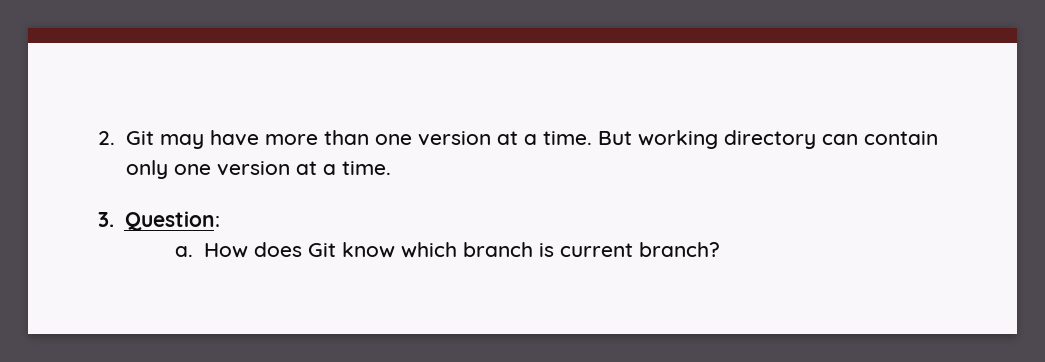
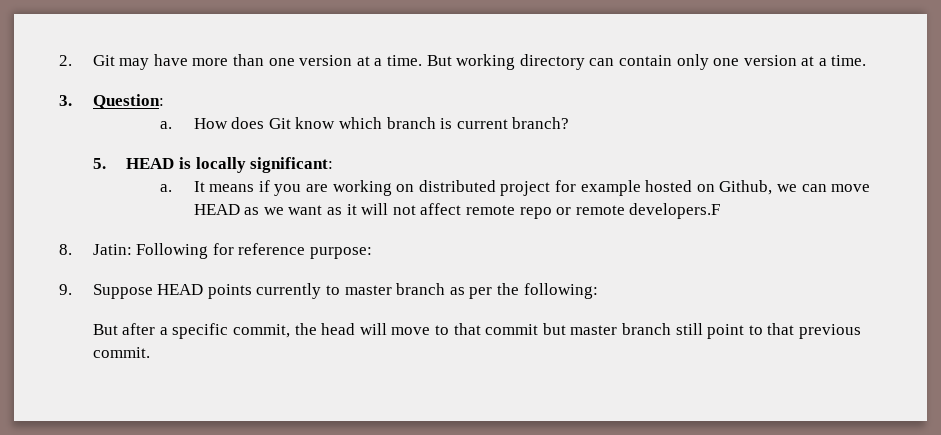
+ 5. HEAD is locally significant:
+ a. It means if you are working on distributed project for example hosted on Github, we can move HEAD as we want as it will not affect remote repo or remote developers.F
+ 8. Jatin: Following for reference purpose:
+ 9. Suppose HEAD points currently to master branch as per the following:
+ But after a specific commit, the head will move to that commit but master branch still point to that previous commit.

